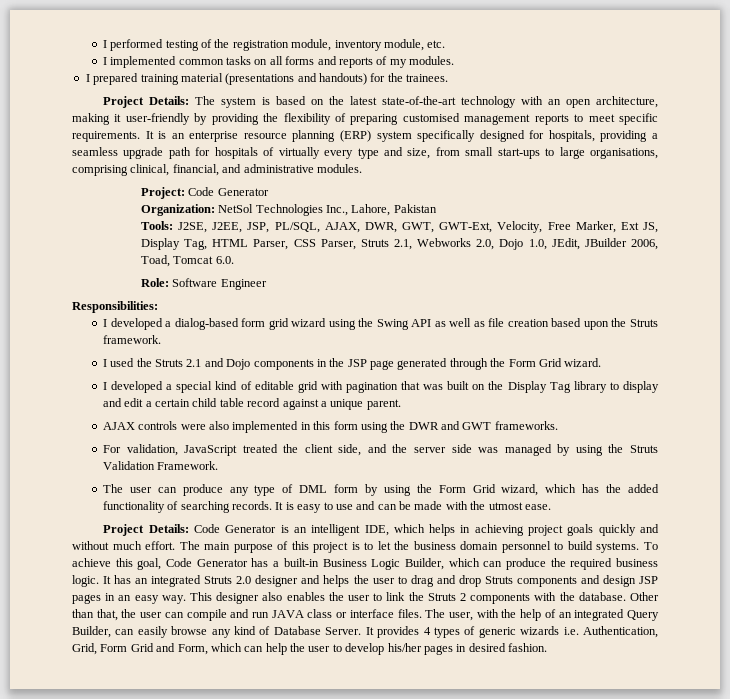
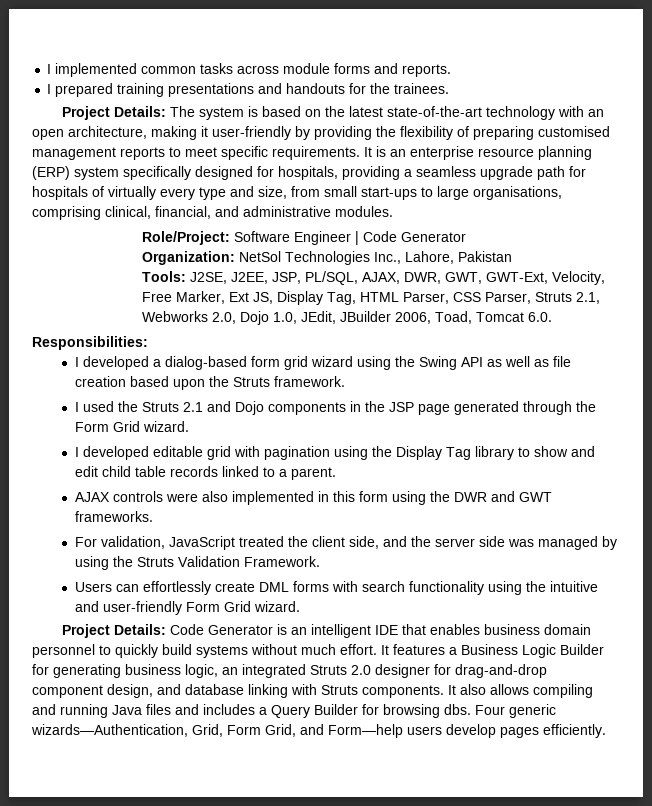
- I performed testing of the registration module, inventory module, etc.
- I implemented common tasks on all forms and reports of my modules.
+ I implemented common tasks across module forms and reports.
- I prepared training material (presentations and handouts) for the trainees.
+ I prepared training presentations and handouts for the trainees.
- Project: Code Generator
+ Role/Project: Software Engineer | Code Generator
- Role: Software Engineer
- I developed a special kind of editable grid with pagination that was built on the Display Tag library to display and edit a certain child table record against a unique parent.
+ I developed editable grid with pagination using the Display Tag library to show and edit child table records linked to a parent.
- The user can produce any type of DML form by using the Form Grid wizard, which has the added functionality of searching records. It is easy to use and can be made with the utmost ease.
+ Users can effortlessly create DML forms with search functionality using the intuitive and user-friendly Form Grid wizard.
- Project Details: Code Generator is an intelligent IDE, which helps in achieving project goals quickly and without much effort. The main purpose of this project is to let the business domain personnel to build systems. To achieve this goal, Code Generator has a built-in Business Logic Builder, which can produce the required business logic. It has an integrated Struts 2.0 designer and helps the user to drag and drop Struts components and design JSP pages in an easy way. This designer also enables the user to link the Struts 2 components with the database. Other than that, the user can compile and run JAVA class or interface files. The user, with the help of an integrated Query Builder, can easily browse any kind of Database Server. It provides 4 types of generic wizards i.e. Authentication, Grid, Form Grid and Form, which can help the user to develop his/her pages in desired fashion.
+ Project Details: Code Generator is an intelligent IDE that enables business domain personnel to quickly build systems without much effort. It features a Business Logic Builder for generating business logic, an integrated Struts 2.0 designer for drag-and-drop component design, and database linking with Struts components. It also allows compiling and running Java files and includes a Query Builder for browsing dbs. Four generic wizards—Authentication, Grid, Form Grid, and Form—help users develop pages efficiently.

